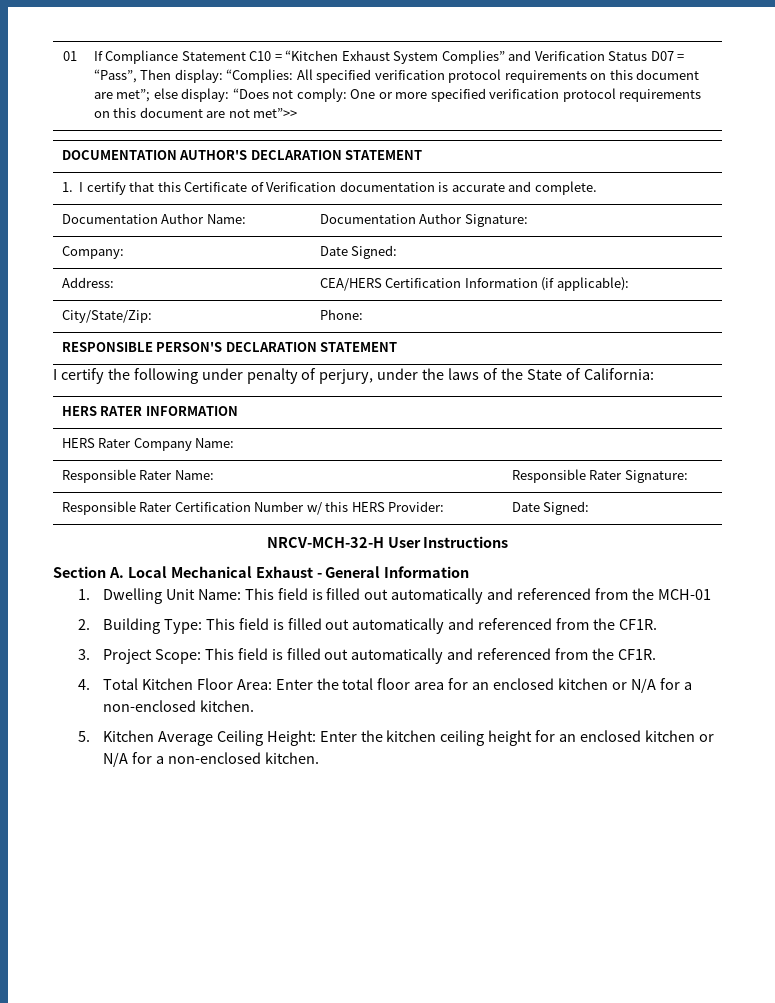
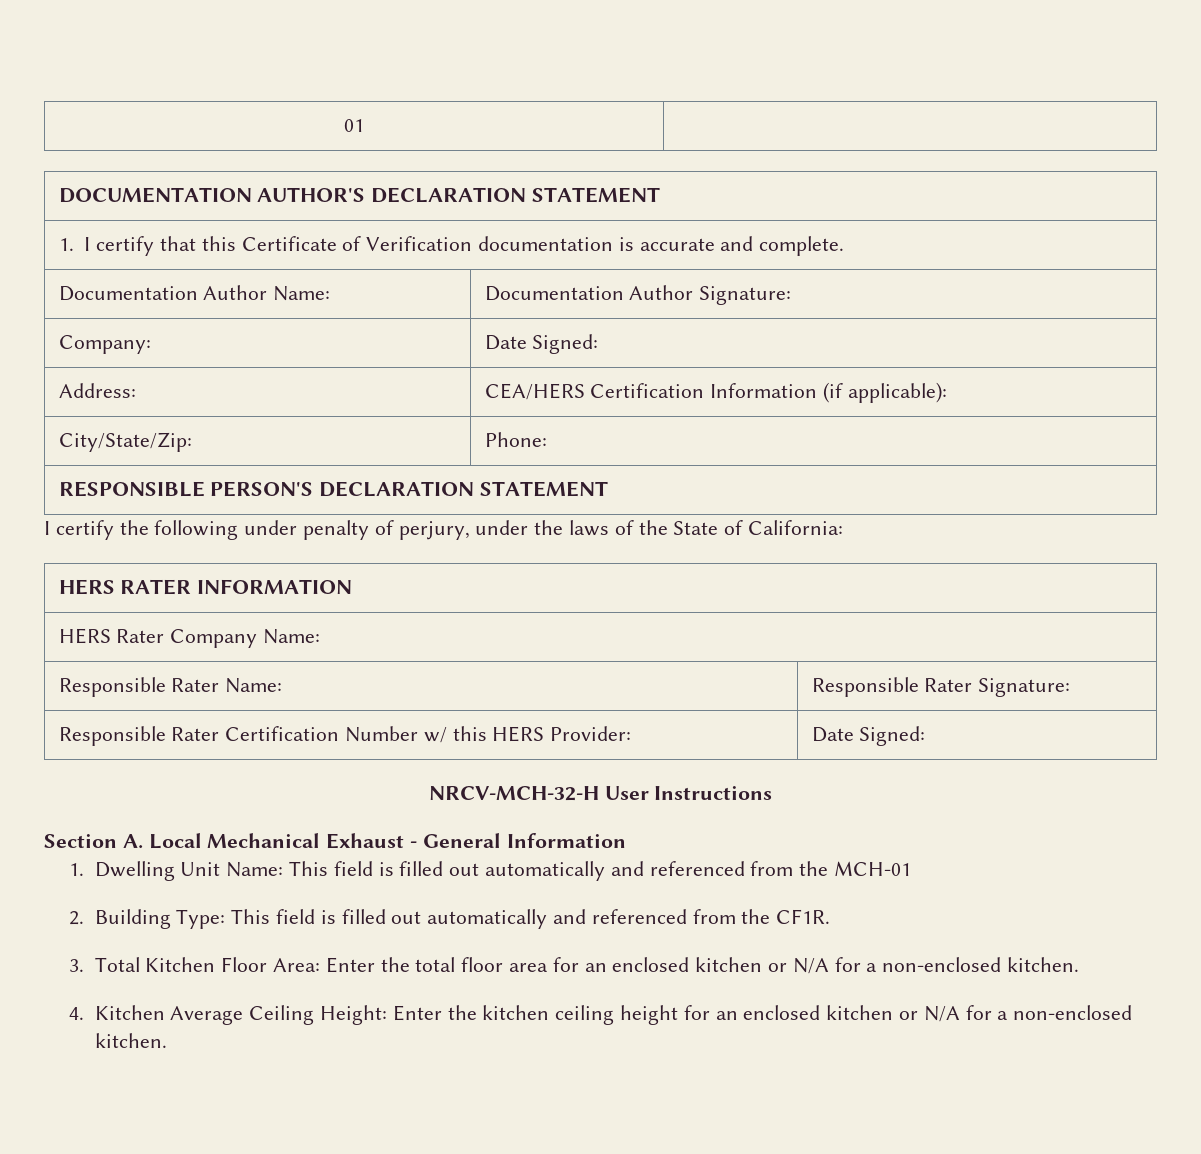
- If Compliance Statement C10 = “Kitchen Exhaust System Complies” and Verification Status D07 = “Pass”, Then display: “Complies: All specified verification protocol requirements on this document are met”; else display: “Does not comply: One or more specified verification protocol requirements on this document are not met”>>
- 3. Project Scope: This field is filled out automatically and referenced from the CF1R.
- 4. Total Kitchen Floor Area: Enter the total floor area for an enclosed kitchen or N/A for a non-enclosed kitchen.
+ 3. Total Kitchen Floor Area: Enter the total floor area for an enclosed kitchen or N/A for a non-enclosed kitchen.
- 5. Kitchen Average Ceiling Height: Enter the kitchen ceiling height for an enclosed kitchen or N/A for a non-enclosed kitchen.
+ 4. Kitchen Average Ceiling Height: Enter the kitchen ceiling height for an enclosed kitchen or N/A for a non-enclosed kitchen.

